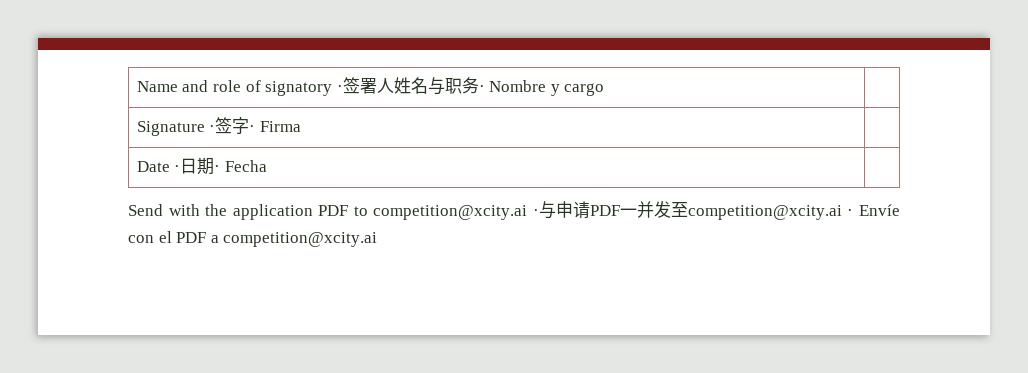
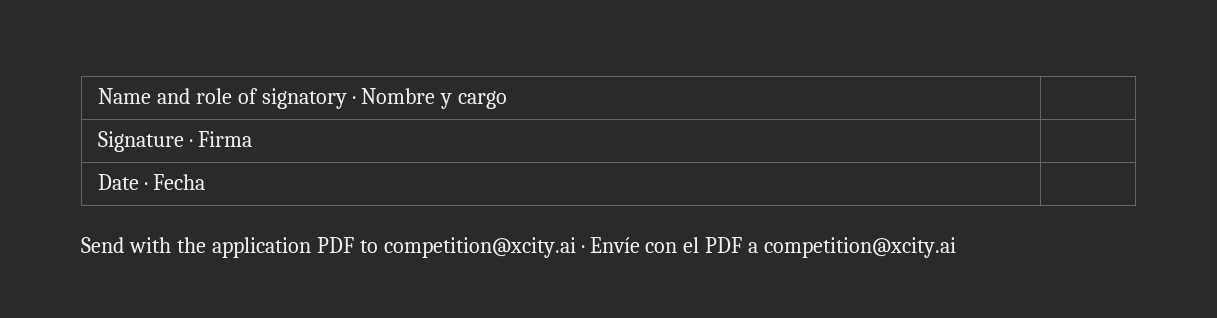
- Name and role of signatory ·签署人姓名与职务· Nombre y cargo |
+ Name and role of signatory · Nombre y cargo |
- Signature ·签字· Firma |
+ Signature · Firma |
- Date ·日期· Fecha |
+ Date · Fecha |
- Send with the application PDF to competition@xcity.ai ·与申请PDF一并发至competition@xcity.ai · Envíe con el PDF a competition@xcity.ai
+ Send with the application PDF to competition@xcity.ai · Envíe con el PDF a competition@xcity.ai

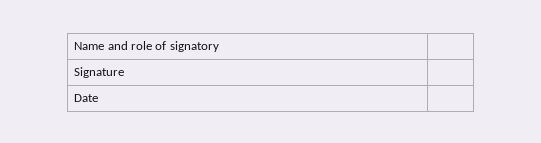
- Name and role of signatory · Nombre y cargo |
+ Name and role of signatory |
- Signature · Firma |
+ Signature |
- Date · Fecha |
- Send with the application PDF to competition@xcity.ai · Envíe con el PDF a competition@xcity.ai
+ Date |

